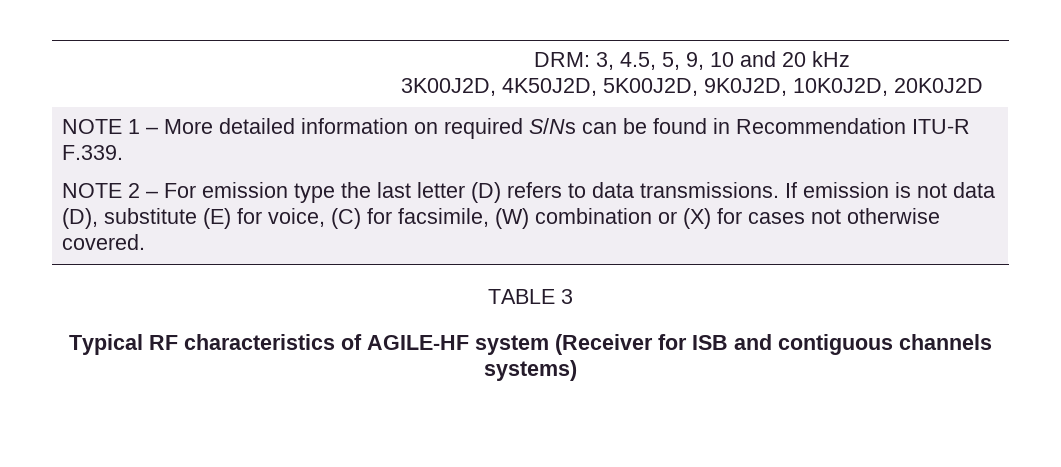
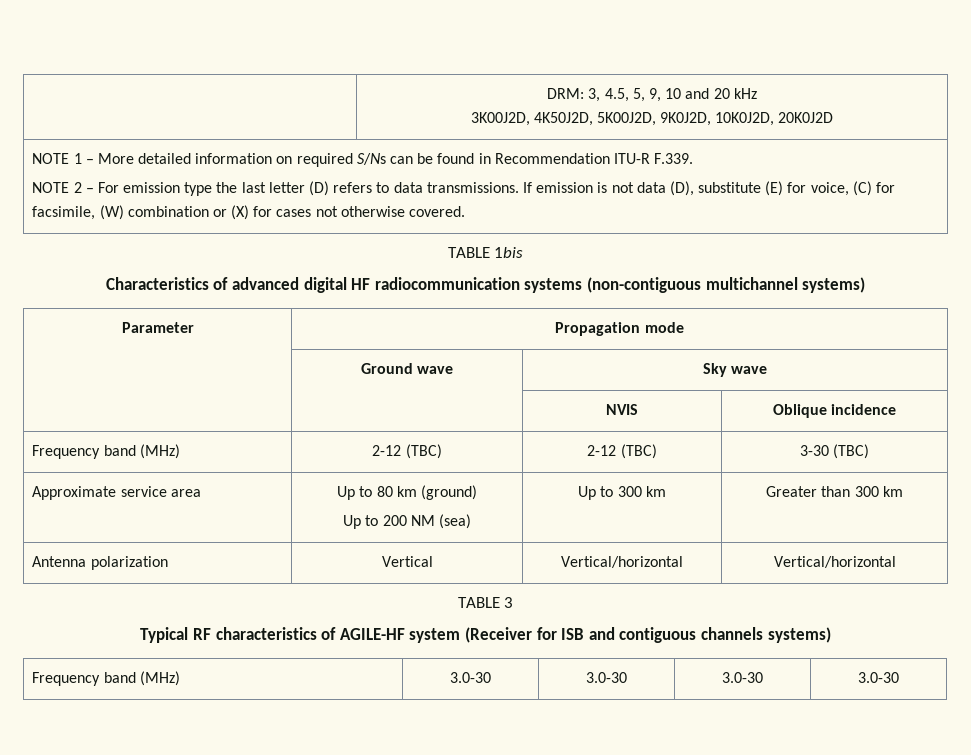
+ TABLE 1bis
+ Characteristics of advanced digital HF radiocommunication systems (non-contiguous multichannel systems)
+ Parameter | Propagation mode
+ | Ground wave | Sky wave
+ | | NVIS | Oblique incidence
+ Frequency band (MHz) | 2-12 (TBC) | 2-12 (TBC) | 3-30 (TBC)
+ Approximate service area | Up to 80 km (ground)
+ Up to 200 NM (sea) | Up to 300 km | Greater than 300 km
+ Antenna polarization | Vertical | Vertical/horizontal | Vertical/horizontal
+ Frequency band (MHz) | 3.0-30 | 3.0-30 | 3.0-30 | 3.0-30

